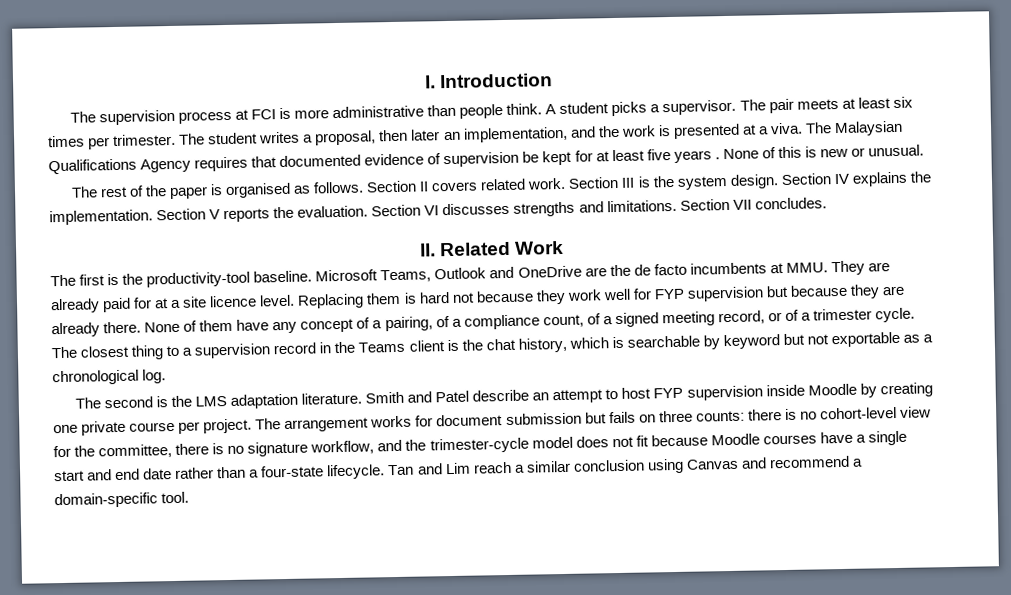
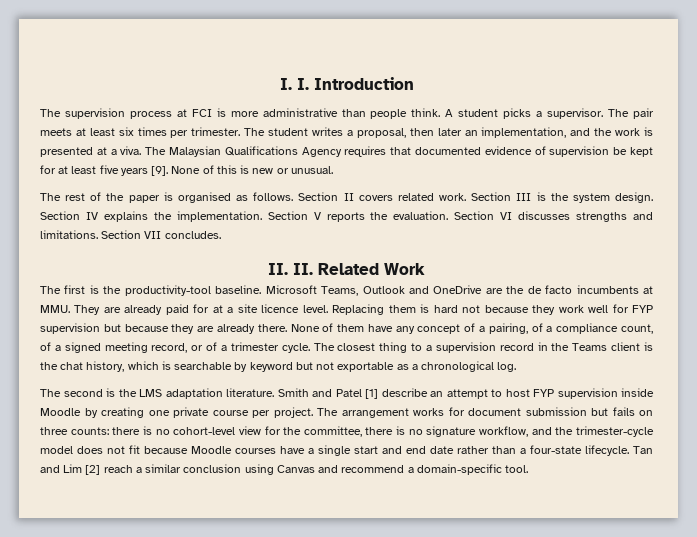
- I. Introduction
+ I. I. Introduction
- The Malaysian Qualifications Agency requires that documented evidence of supervision be kept for at least five years .
+ The Malaysian Qualifications Agency requires that documented evidence of supervision be kept for at least five years [9].
- II. Related Work
+ II. II. Related Work
- Smith and Patel describe an attempt to host FYP supervision inside Moodle by creating one private course per project.
+ Smith and Patel [1] describe an attempt to host FYP supervision inside Moodle by creating one private course per project.
- Tan and Lim reach a similar conclusion using Canvas and recommend a domain-specific tool.
+ Tan and Lim [2] reach a similar conclusion using Canvas and recommend a domain-specific tool.

